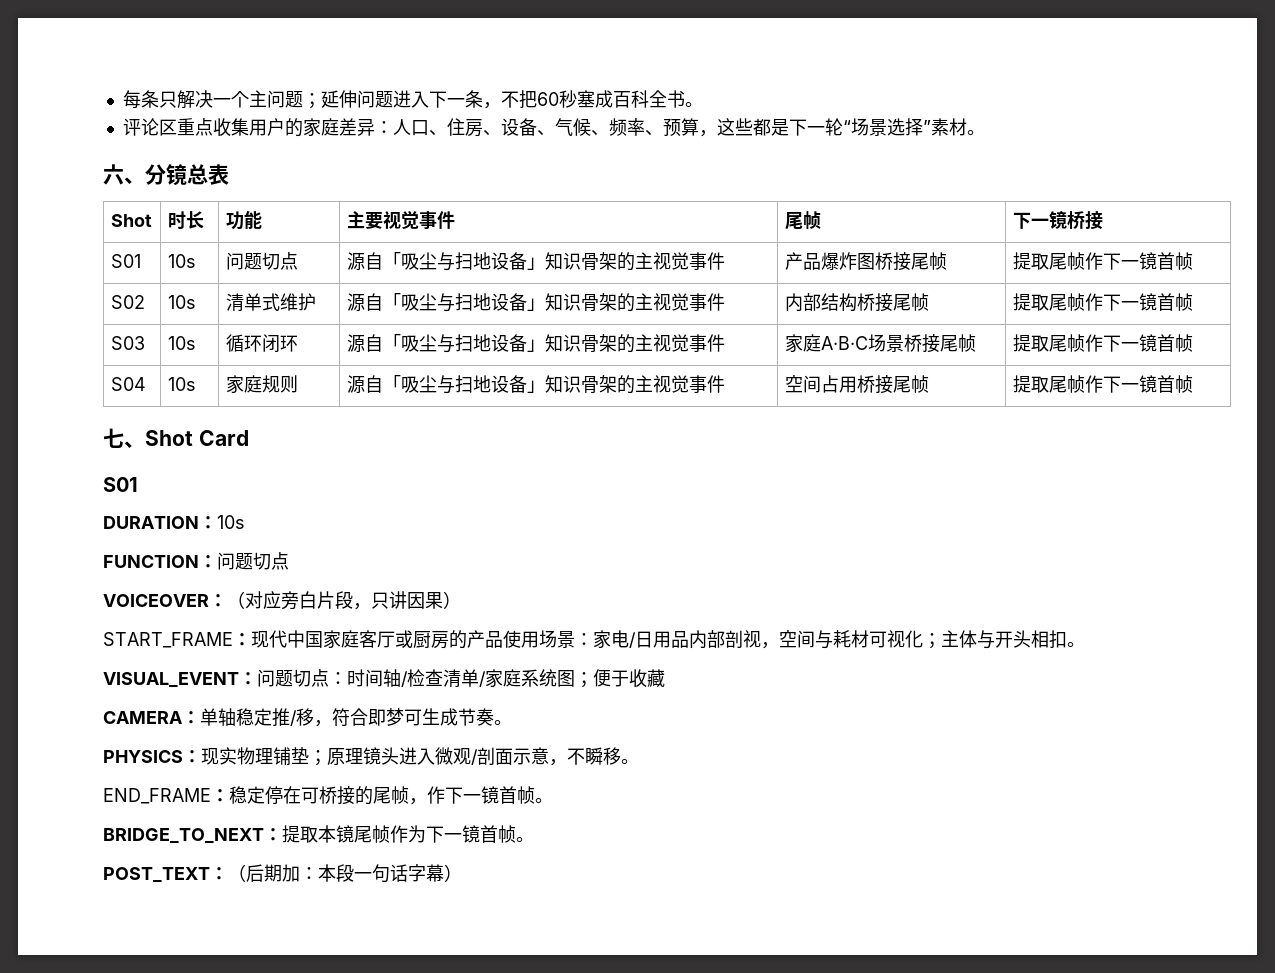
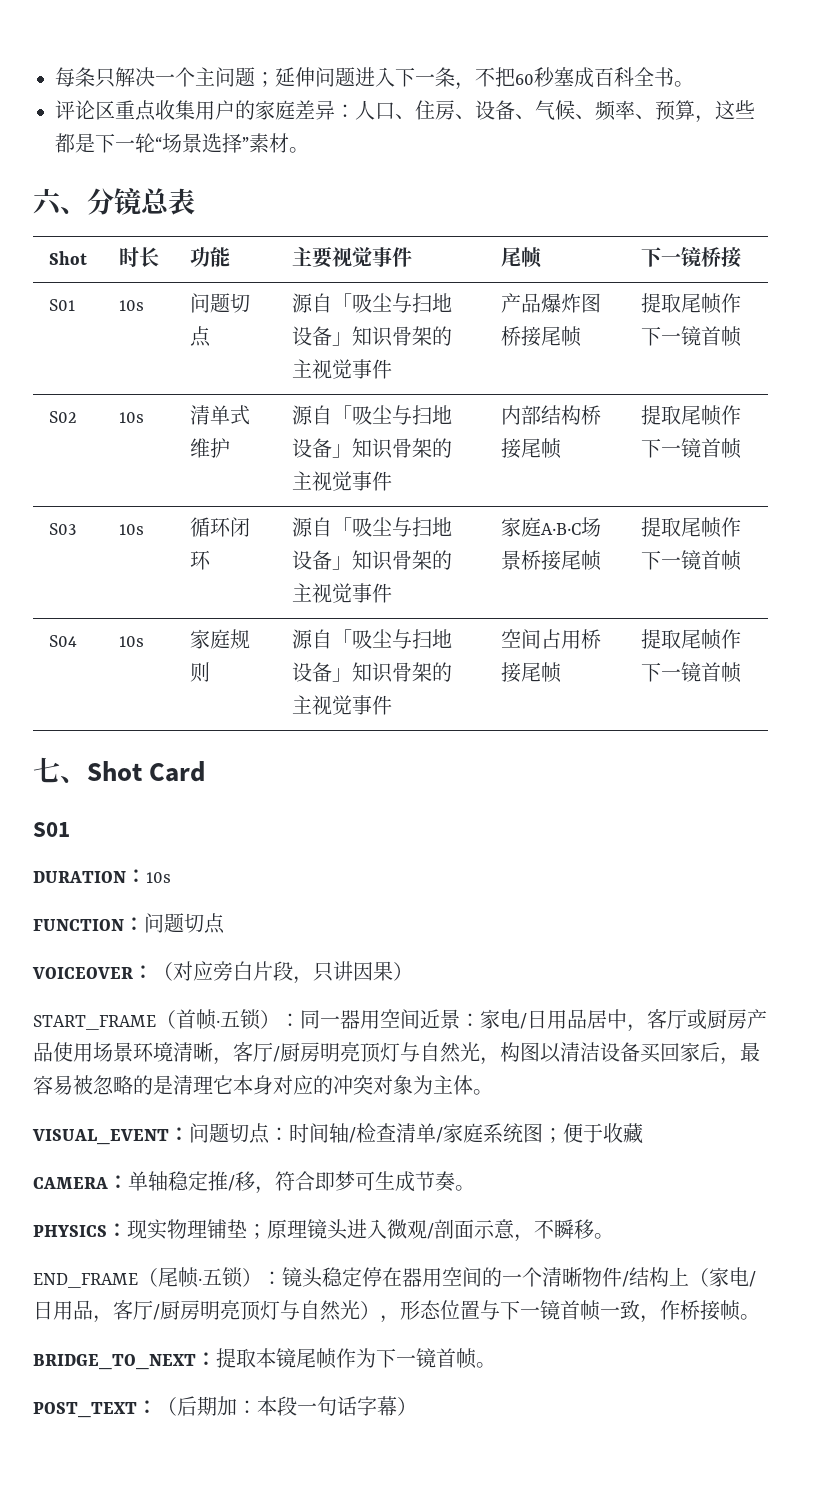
- START_FRAME：现代中国家庭客厅或厨房的产品使用场景：家电/日用品内部剖视，空间与耗材可视化；主体与开头相扣。
+ START_FRAME（首帧·五锁）：同一器用空间近景：家电/日用品居中，客厅或厨房产品使用场景环境清晰，客厅/厨房明亮顶灯与自然光，构图以清洁设备买回家后，最容易被忽略的是清理它本身对应的冲突对象为主体。
- END_FRAME：稳定停在可桥接的尾帧，作下一镜首帧。
+ END_FRAME（尾帧·五锁）：镜头稳定停在器用空间的一个清晰物件/结构上（家电/日用品，客厅/厨房明亮顶灯与自然光），形态位置与下一镜首帧一致，作桥接帧。

